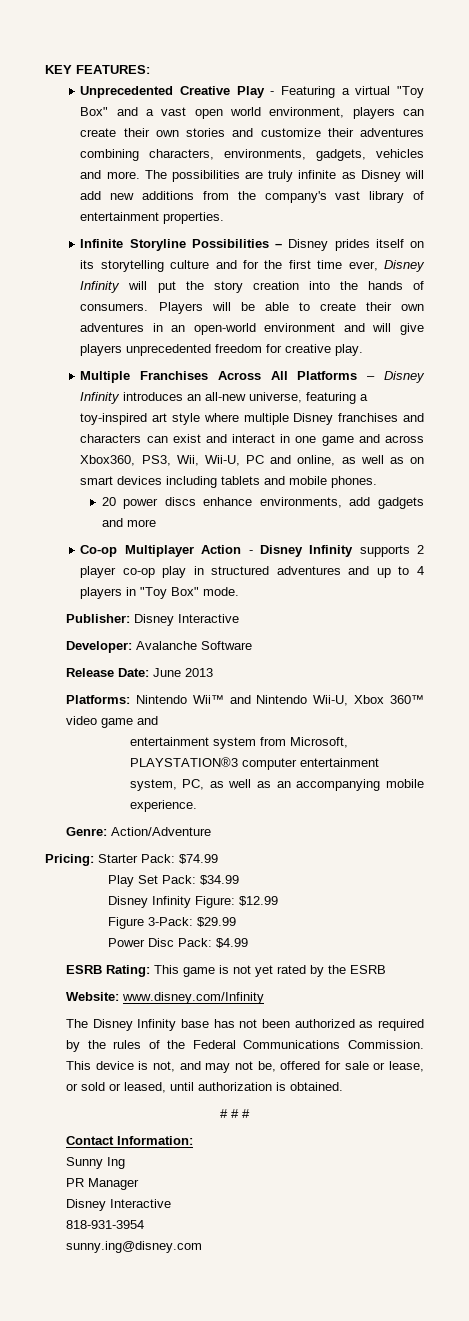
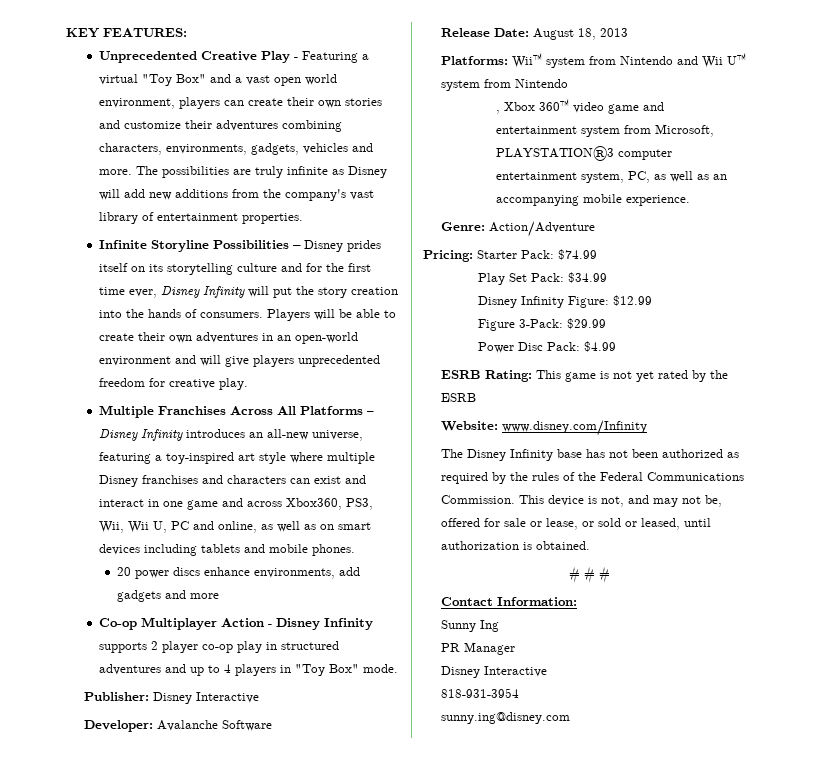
- Multiple Franchises Across All Platforms – Disney Infinity introduces an all-new universe, featuring a toy-inspired art style where multiple Disney franchises and characters can exist and interact in one game and across Xbox360, PS3, Wii, Wii-U, PC and online, as well as on smart devices including tablets and mobile phones.
+ Multiple Franchises Across All Platforms – Disney Infinity introduces an all-new universe, featuring a toy-inspired art style where multiple Disney franchises and characters can exist and interact in one game and across Xbox360, PS3, Wii, Wii U, PC and online, as well as on smart devices including tablets and mobile phones.
- Release Date: June 2013
+ Release Date: August 18, 2013
- Platforms: Nintendo Wii™ and Nintendo Wii-U, Xbox 360™ video game and
+ Platforms: Wii™ system from Nintendo and Wii U™ system from Nintendo
+ , Xbox 360™ video game and

